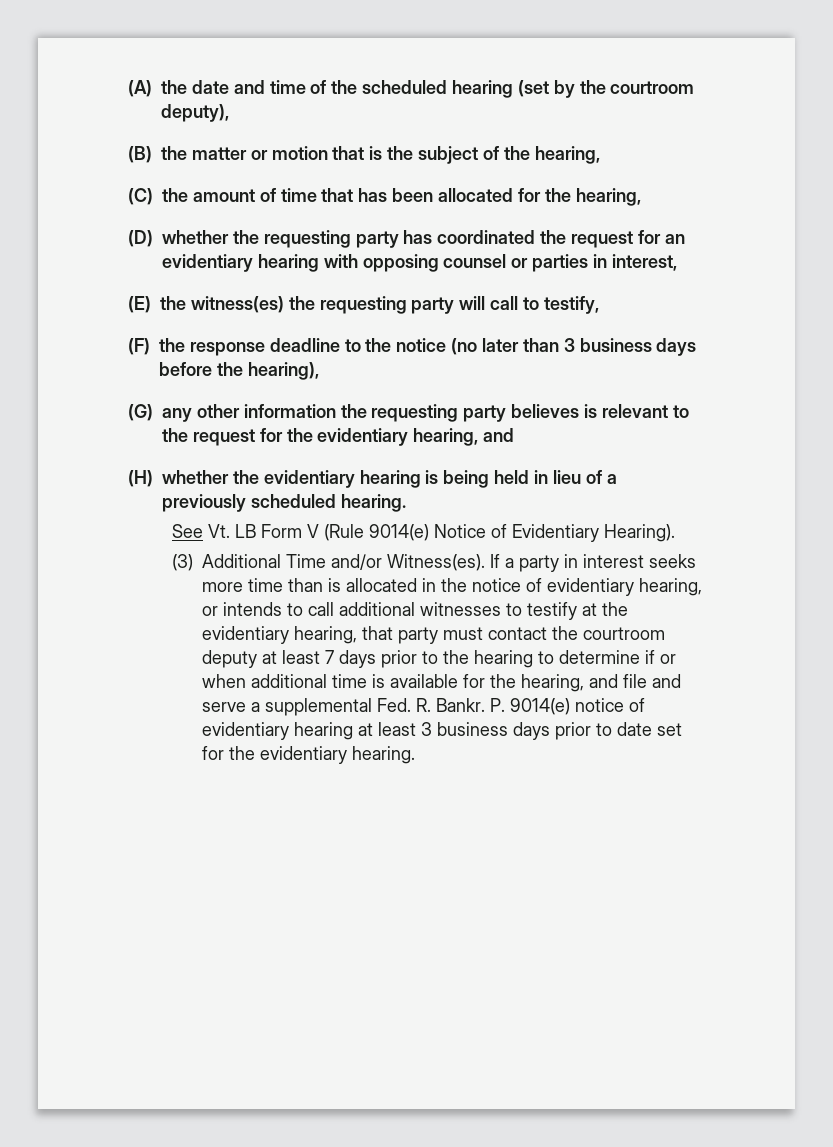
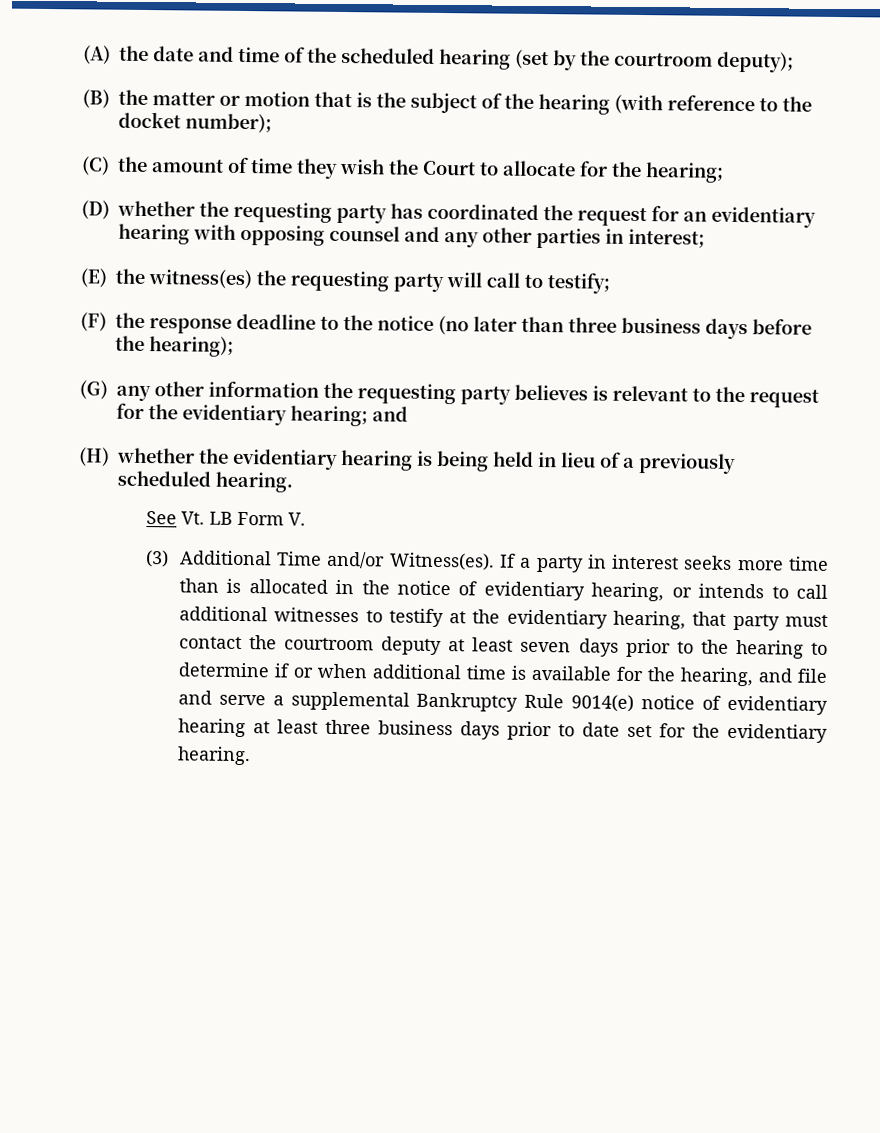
- (A) the date and time of the scheduled hearing (set by the courtroom deputy),
+ (A) the date and time of the scheduled hearing (set by the courtroom deputy);
- (B) the matter or motion that is the subject of the hearing,
+ (B) the matter or motion that is the subject of the hearing (with reference to the docket number);
- (C) the amount of time that has been allocated for the hearing,
+ (C) the amount of time they wish the Court to allocate for the hearing;
- (D) whether the requesting party has coordinated the request for an evidentiary hearing with opposing counsel or parties in interest,
+ (D) whether the requesting party has coordinated the request for an evidentiary hearing with opposing counsel and any other parties in interest;
- (E) the witness(es) the requesting party will call to testify,
+ (E) the witness(es) the requesting party will call to testify;
- (F) the response deadline to the notice (no later than 3 business days before the hearing),
+ (F) the response deadline to the notice (no later than three business days before the hearing);
- (G) any other information the requesting party believes is relevant to the request for the evidentiary hearing, and
+ (G) any other information the requesting party believes is relevant to the request for the evidentiary hearing; and
- See Vt. LB Form V (Rule 9014(e) Notice of Evidentiary Hearing).
+ See Vt. LB Form V.
- If a party in interest seeks more time than is allocated in the notice of evidentiary hearing, or intends to call additional witnesses to testify at the evidentiary hearing, that party must contact the courtroom deputy at least 7 days prior to the hearing to determine if or when additional time is available for the hearing, and file and serve a supplemental Fed. R. Bankr. P. 9014(e) notice of evidentiary hearing at least 3 business days prior to date set for the evidentiary hearing.
+ If a party in interest seeks more time than is allocated in the notice of evidentiary hearing, or intends to call additional witnesses to testify at the evidentiary hearing, that party must contact the courtroom deputy at least seven days prior to the hearing to determine if or when additional time is available for the hearing, and file and serve a supplemental Bankruptcy Rule 9014(e) notice of evidentiary hearing at least three business days prior to date set for the evidentiary hearing.

